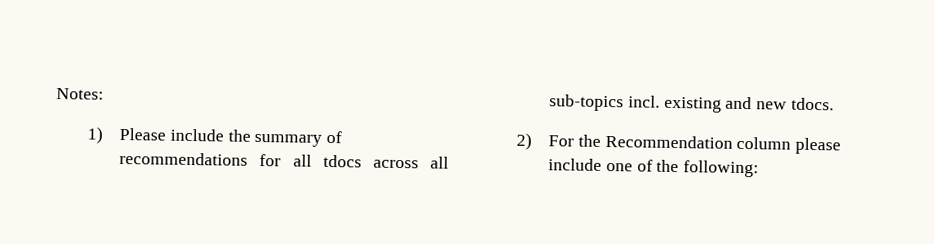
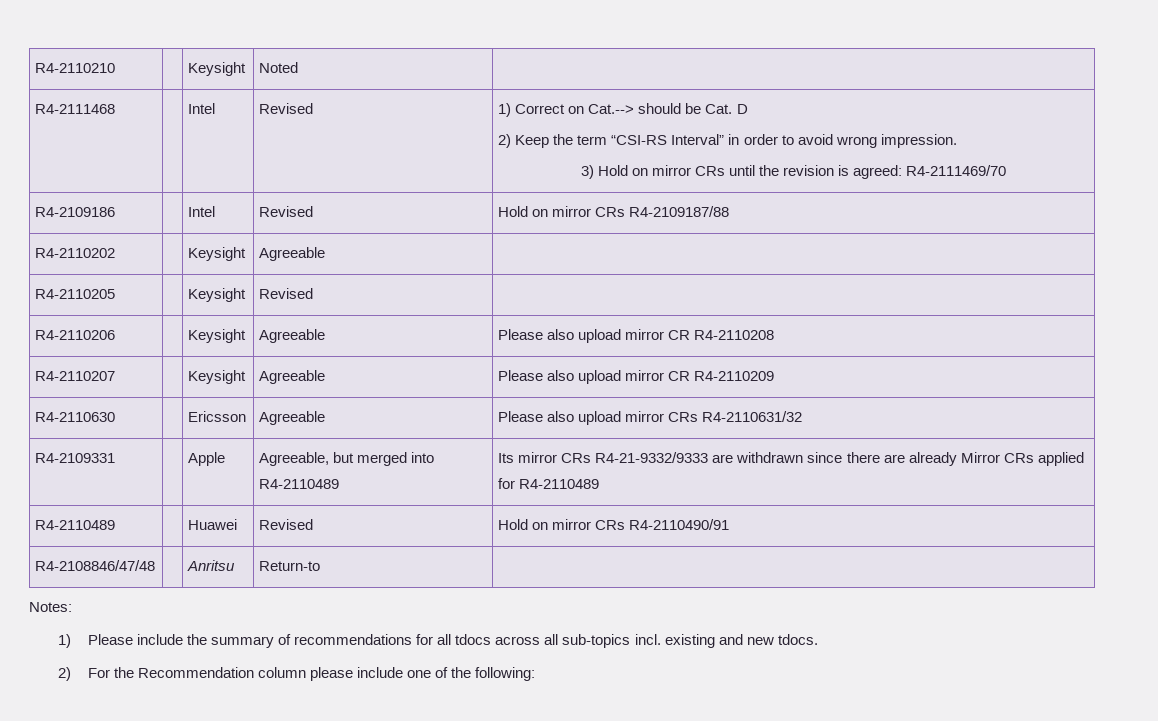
+ R4-2110210 | | Keysight | Noted |
+ R4-2111468 | | Intel | Revised | 1) Correct on Cat.--> should be Cat. D
+ 2) Keep the term “CSI-RS Interval” in order to avoid wrong impression.
+ 3) Hold on mirror CRs until the revision is agreed: R4-2111469/70
+ R4-2109186 | | Intel | Revised | Hold on mirror CRs R4-2109187/88
+ R4-2110202 | | Keysight | Agreeable |
+ R4-2110205 | | Keysight | Revised |
+ R4-2110206 | | Keysight | Agreeable | Please also upload mirror CR R4-2110208
+ R4-2110207 | | Keysight | Agreeable | Please also upload mirror CR R4-2110209
+ R4-2110630 | | Ericsson | Agreeable | Please also upload mirror CRs R4-2110631/32
+ R4-2109331 | | Apple | Agreeable, but merged into R4-2110489 | Its mirror CRs R4-21-9332/9333 are withdrawn since there are already Mirror CRs applied for R4-2110489
+ R4-2110489 | | Huawei | Revised | Hold on mirror CRs R4-2110490/91
+ R4-2108846/47/48 | | Anritsu | Return-to |

